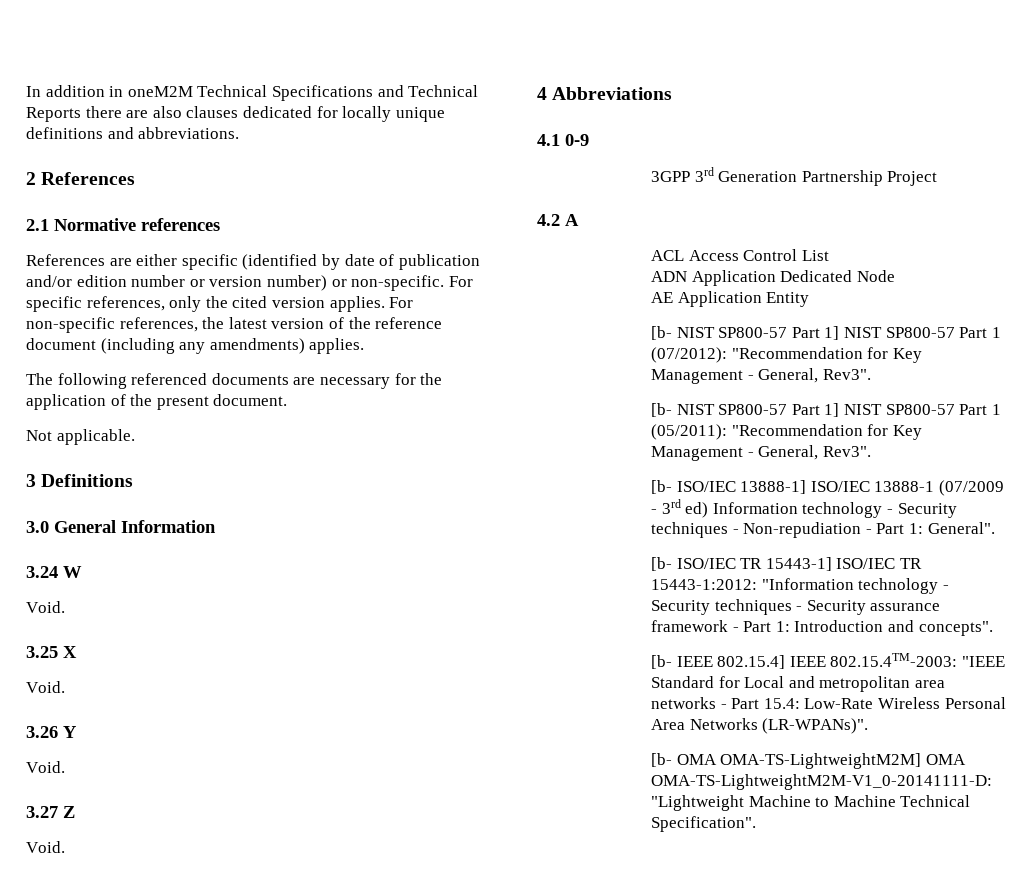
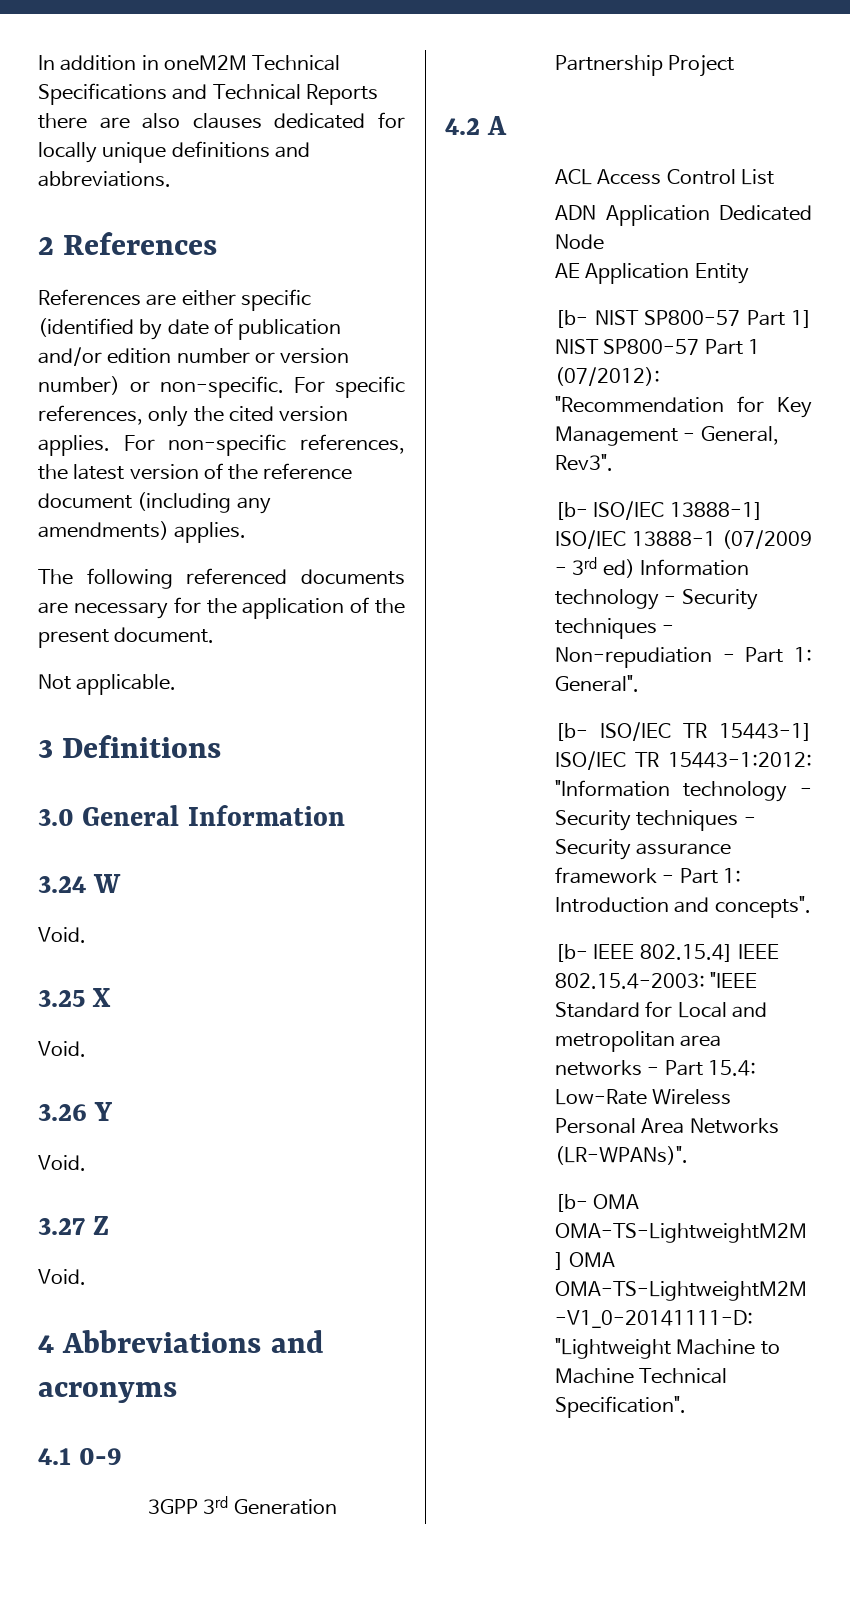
- 2.1 Normative references
- 4 Abbreviations
+ 4 Abbreviations and acronyms
- [b- NIST SP800-57 Part 1] NIST SP800-57 Part 1 (05/2011): "Recommendation for Key Management - General, Rev3".
- [b- IEEE 802.15.4] IEEE 802.15.4TM-2003: "IEEE Standard for Local and metropolitan area networks - Part 15.4: Low-Rate Wireless Personal Area Networks (LR-WPANs)".
+ [b- IEEE 802.15.4] IEEE 802.15.4-2003: "IEEE Standard for Local and metropolitan area networks - Part 15.4: Low-Rate Wireless Personal Area Networks (LR-WPANs)".

